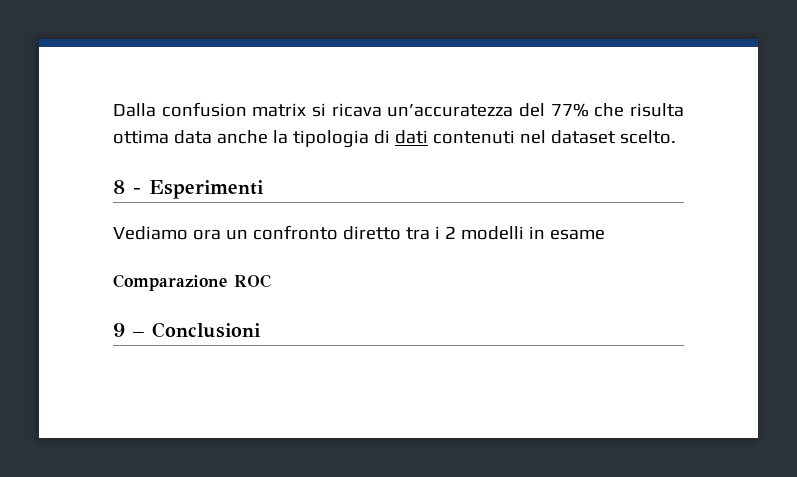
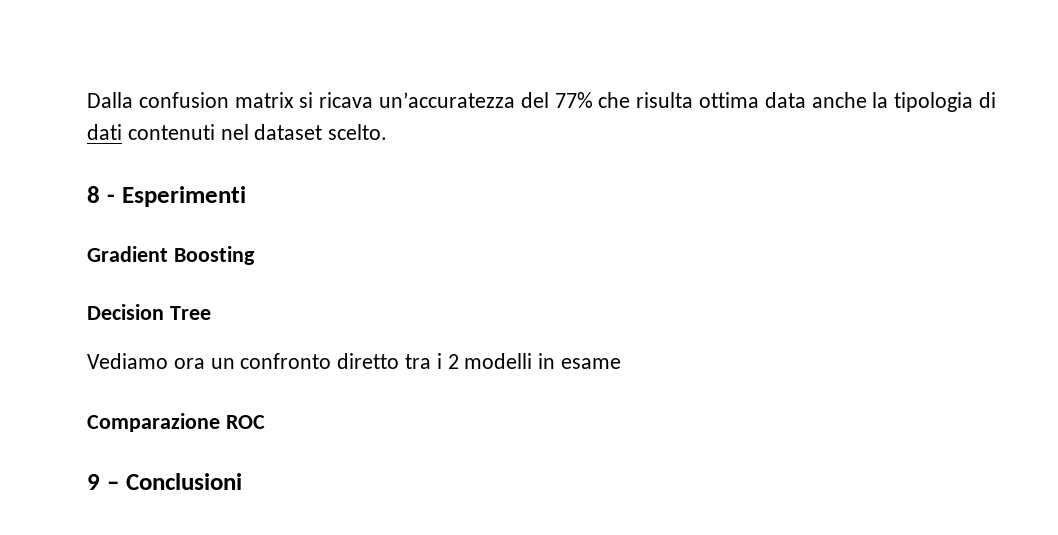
+ Gradient Boosting
+ Decision Tree

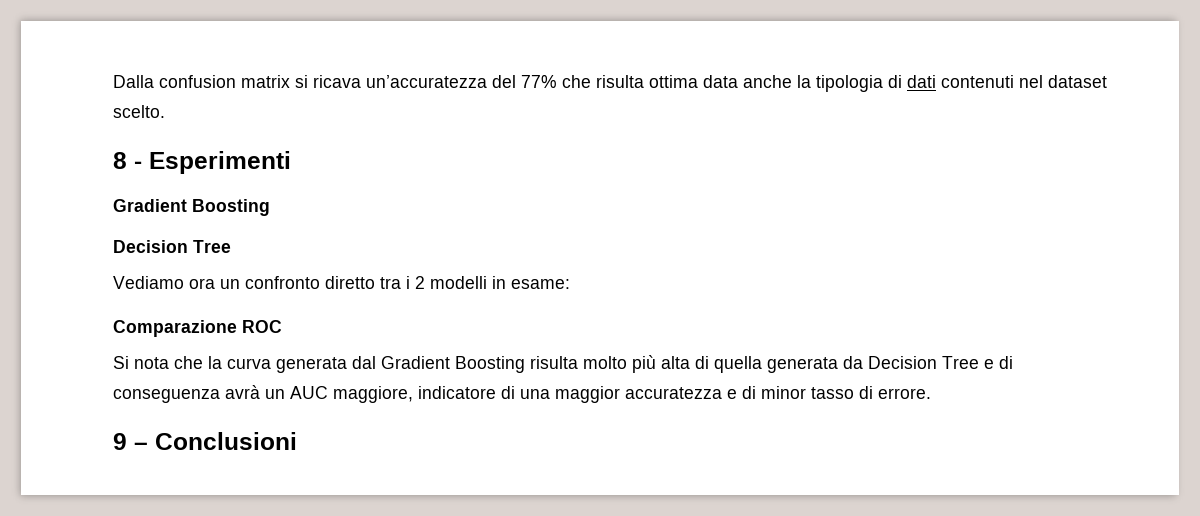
- Vediamo ora un confronto diretto tra i 2 modelli in esame
+ Vediamo ora un confronto diretto tra i 2 modelli in esame:
+ Si nota che la curva generata dal Gradient Boosting risulta molto più alta di quella generata da Decision Tree e di conseguenza avrà un AUC maggiore, indicatore di una maggior accuratezza e di minor tasso di errore.

